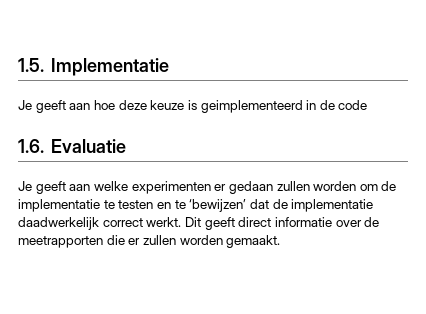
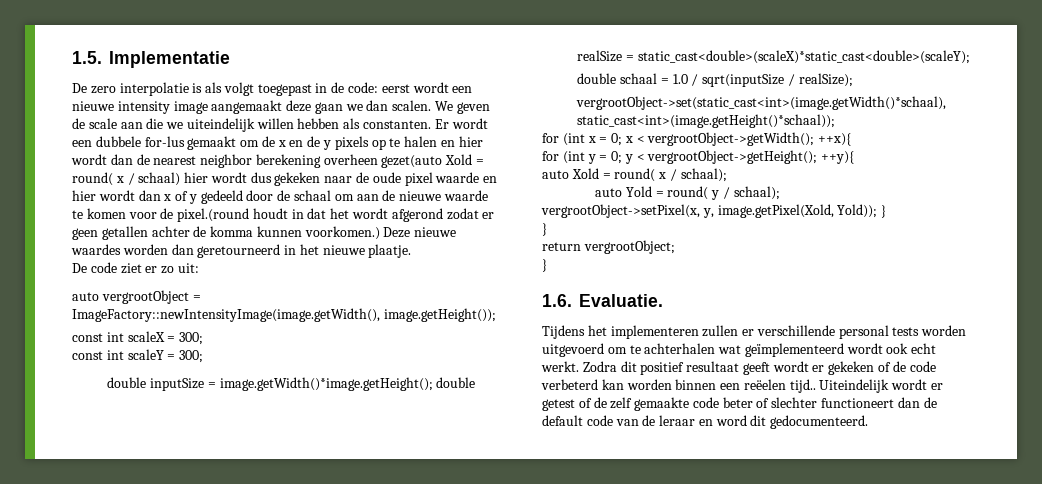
- Je geeft aan hoe deze keuze is geimplementeerd in de code
- 1.6. Evaluatie
- Je geeft aan welke experimenten er gedaan zullen worden om de implementatie te testen en te ‘bewijzen’ dat de implementatie daadwerkelijk correct werkt. Dit geeft direct informatie over de meetrapporten die er zullen worden gemaakt.
+ De zero interpolatie is als volgt toegepast in de code: eerst wordt een nieuwe intensity image aangemaakt deze gaan we dan scalen. We geven de scale aan die we uiteindelijk willen hebben als constanten. Er wordt een dubbele for-lus gemaakt om de x en de y pixels op te halen en hier wordt dan de nearest neighbor berekening overheen gezet(auto Xold = round( x / schaal) hier wordt dus gekeken naar de oude pixel waarde en hier wordt dan x of y gedeeld door de schaal om aan de nieuwe waarde te komen voor de pixel.(round houdt in dat het wordt afgerond zodat er geen getallen achter de komma kunnen voorkomen.) Deze nieuwe waardes worden dan geretourneerd in het nieuwe plaatje.
+ De code ziet er zo uit:
+ auto vergrootObject = ImageFactory::newIntensityImage(image.getWidth(), image.getHeight());
+ const int scaleX = 300;
+ const int scaleY = 300;
+ double inputSize = image.getWidth()*image.getHeight(); double realSize = static_cast<double>(scaleX)*static_cast<double>(scaleY);
+ double schaal = 1.0 / sqrt(inputSize / realSize);
+ vergrootObject->set(static_cast<int>(image.getWidth()*schaal), static_cast<int>(image.getHeight()*schaal));
+ for (int x = 0; x < vergrootObject->getWidth(); ++x){
+ for (int y = 0; y < vergrootObject->getHeight(); ++y){
+ auto Xold = round( x / schaal);
+ auto Yold = round( y / schaal);
+ vergrootObject->setPixel(x, y, image.getPixel(Xold, Yold)); }
+ }
+ return vergrootObject;
+ }
+ 1.6. Evaluatie.
+ Tijdens het implementeren zullen er verschillende personal tests worden uitgevoerd om te achterhalen wat geïmplementeerd wordt ook echt werkt. Zodra dit positief resultaat geeft wordt er gekeken of de code verbeterd kan worden binnen een reëelen tijd.. Uiteindelijk wordt er getest of de zelf gemaakte code beter of slechter functioneert dan de default code van de leraar en word dit gedocumenteerd.

